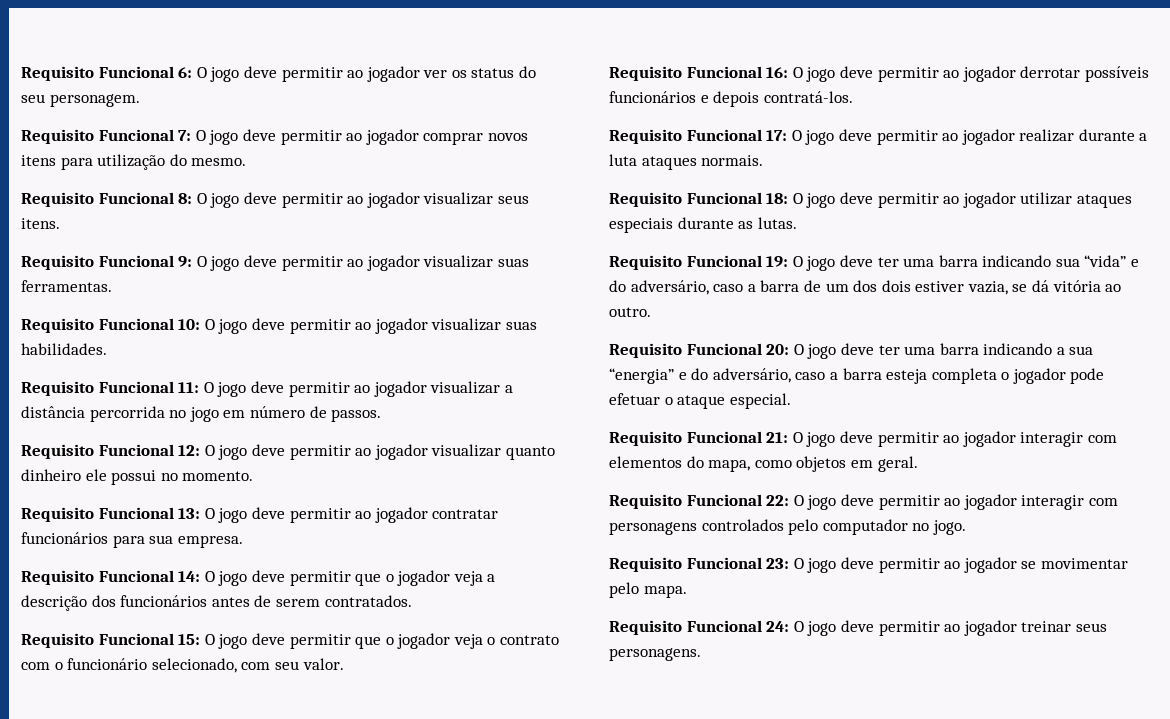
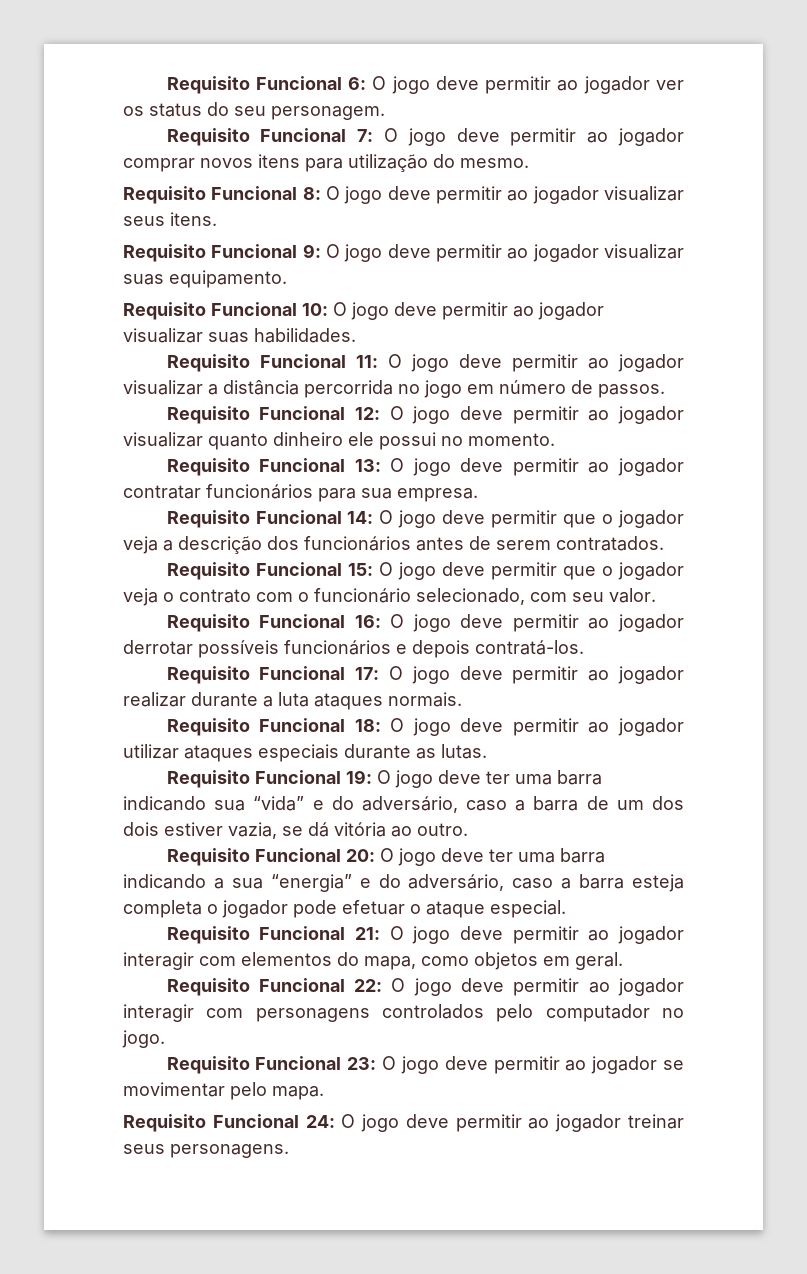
- Requisito Funcional 9: O jogo deve permitir ao jogador visualizar suas ferramentas.
+ Requisito Funcional 9: O jogo deve permitir ao jogador visualizar suas equipamento.

